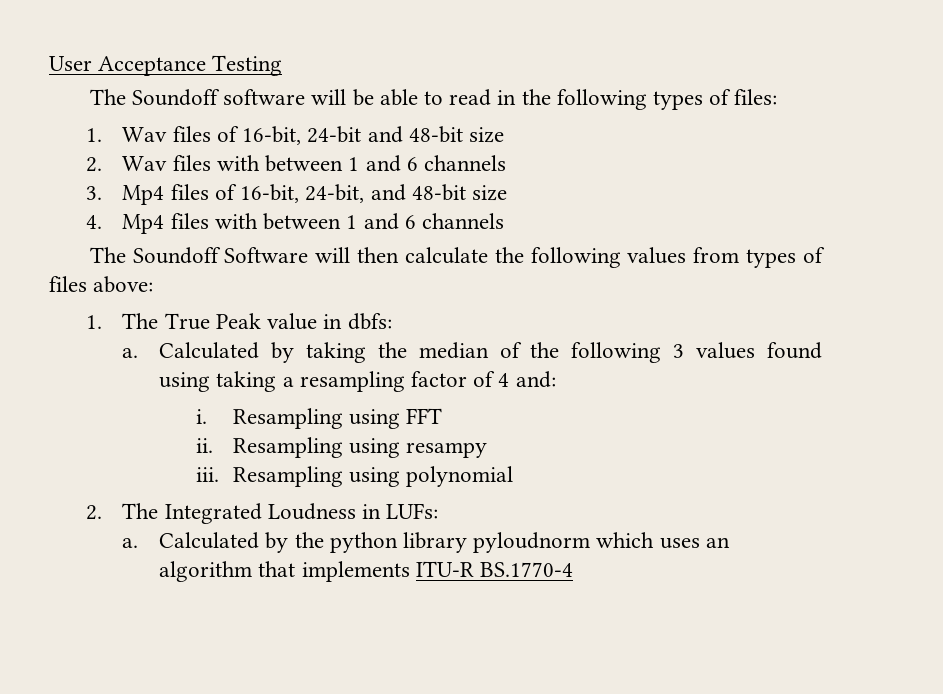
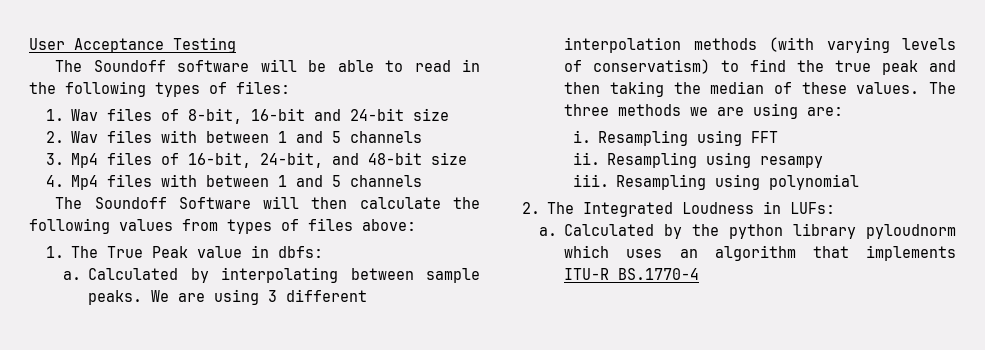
- 1. Wav files of 16-bit, 24-bit and 48-bit size
+ 1. Wav files of 8-bit, 16-bit and 24-bit size
- 2. Wav files with between 1 and 6 channels
+ 2. Wav files with between 1 and 5 channels
- 4. Mp4 files with between 1 and 6 channels
+ 4. Mp4 files with between 1 and 5 channels
- Calculated by taking the median of the following 3 values found using taking a resampling factor of 4 and:
+ Calculated by interpolating between sample peaks. We are using 3 different interpolation methods (with varying levels of conservatism) to find the true peak and then taking the median of these values. The three methods we are using are:

